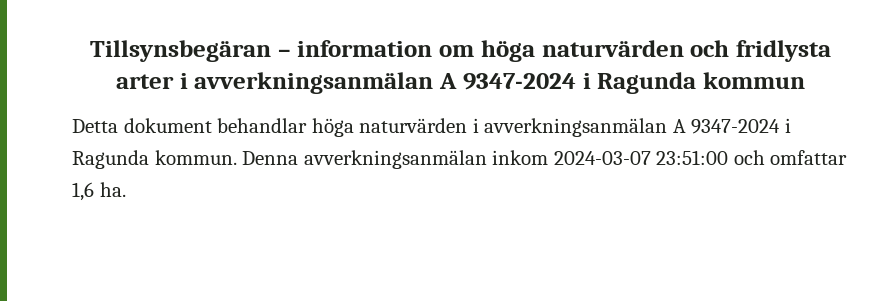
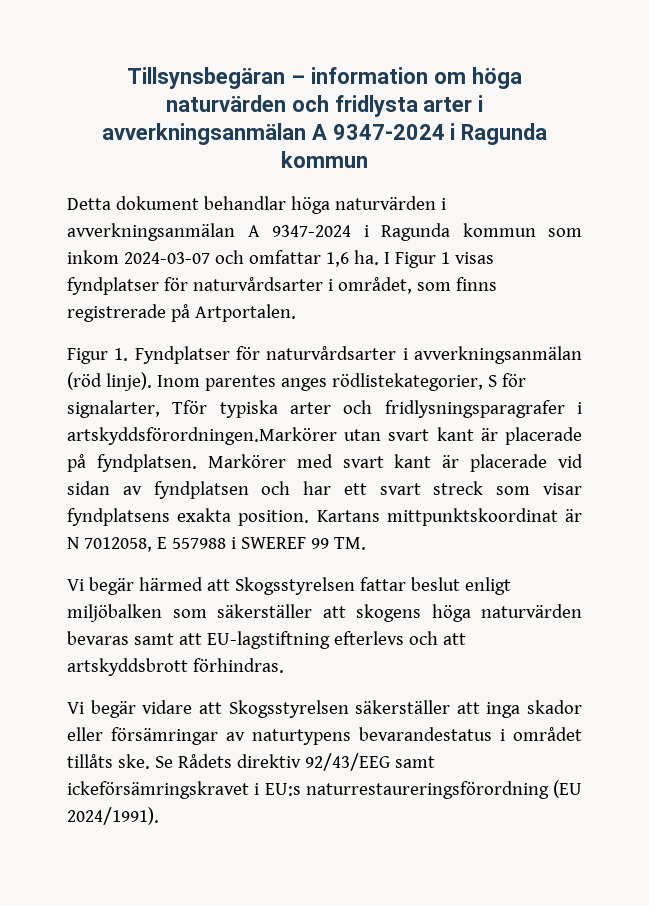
- Detta dokument behandlar höga naturvärden i avverkningsanmälan A 9347-2024 i Ragunda kommun. Denna avverkningsanmälan inkom 2024-03-07 23:51:00 och omfattar 1,6 ha.
+ Detta dokument behandlar höga naturvärden i avverkningsanmälan A 9347-2024 i Ragunda kommun som inkom 2024-03-07 och omfattar 1,6 ha.
+ I Figur 1 visas fyndplatser för naturvårdsarter i området, som finns registrerade på Artportalen.
+ Figur 1. Fyndplatser för naturvårdsarter i avverkningsanmälan (röd linje). Inom parentes anges rödlistekategorier, S för signalarter, Tför typiska arter och fridlysningsparagrafer i artskyddsförordningen.Markörer utan svart kant är placerade på fyndplatsen. Markörer med svart kant är placerade vid sidan av fyndplatsen och har ett svart streck som visar fyndplatsens exakta position. Kartans mittpunktskoordinat är N 7012058, E 557988 i SWEREF 99 TM.
+ Vi begär härmed att Skogsstyrelsen fattar beslut enligt miljöbalken som säkerställer att skogens höga naturvärden bevaras samt att EU-lagstiftning efterlevs och att artskyddsbrott förhindras.
+ Vi begär vidare att Skogsstyrelsen säkerställer att inga skador eller försämringar av naturtypens bevarandestatus i området tillåts ske. Se Rådets direktiv 92/43/EEG samt ickeförsämringskravet i EU:s naturrestaureringsförordning (EU 2024/1991).

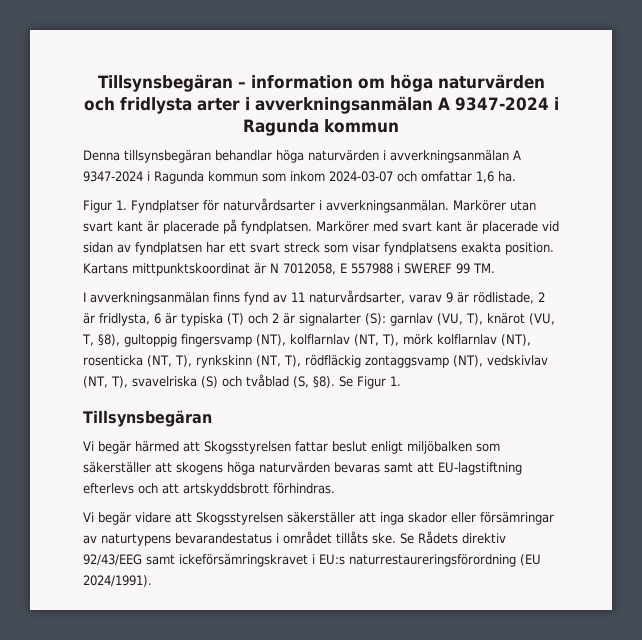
- Detta dokument behandlar höga naturvärden i avverkningsanmälan A 9347-2024 i Ragunda kommun som inkom 2024-03-07 och omfattar 1,6 ha. I Figur 1 visas fyndplatser för naturvårdsarter i området, som finns registrerade på Artportalen.
+ Denna tillsynsbegäran behandlar höga naturvärden i avverkningsanmälan A 9347-2024 i Ragunda kommun som inkom 2024-03-07 och omfattar 1,6 ha.
- Figur 1. Fyndplatser för naturvårdsarter i avverkningsanmälan (röd linje). Inom parentes anges rödlistekategorier, S för signalarter, Tför typiska arter och fridlysningsparagrafer i artskyddsförordningen.Markörer utan svart kant är placerade på fyndplatsen.
+ Figur 1. Fyndplatser för naturvårdsarter i avverkningsanmälan. Markörer utan svart kant är placerade på fyndplatsen.
- Markörer med svart kant är placerade vid sidan av fyndplatsen och har ett svart streck som visar fyndplatsens exakta position.
+ Markörer med svart kant är placerade vid sidan av fyndplatsen har ett svart streck som visar fyndplatsens exakta position.
+ I avverkningsanmälan finns fynd av 11 naturvårdsarter, varav 9 är rödlistade, 2 är fridlysta, 6 är typiska (T) och 2 är signalarter (S): garnlav (VU, T), knärot (VU, T, §8), gultoppig fingersvamp (NT), kolflarnlav (NT, T), mörk kolflarnlav (NT), rosenticka (NT, T), rynkskinn (NT, T), rödfläckig zontaggsvamp (NT), vedskivlav (NT, T), svavelriska (S) och tvåblad (S, §8). Se Figur 1.
+ Tillsynsbegäran

